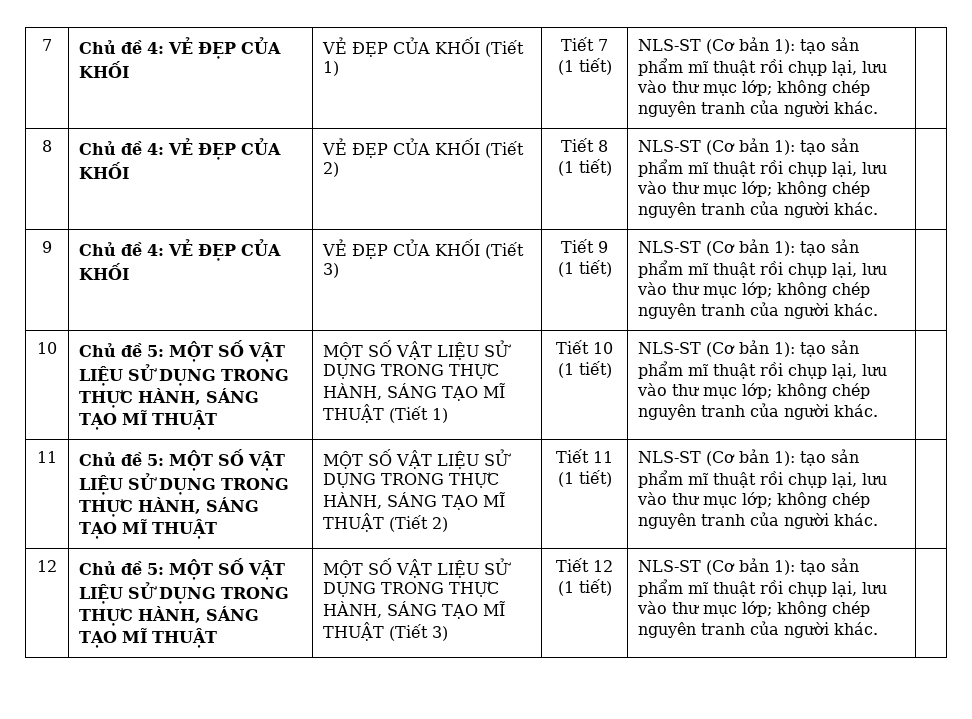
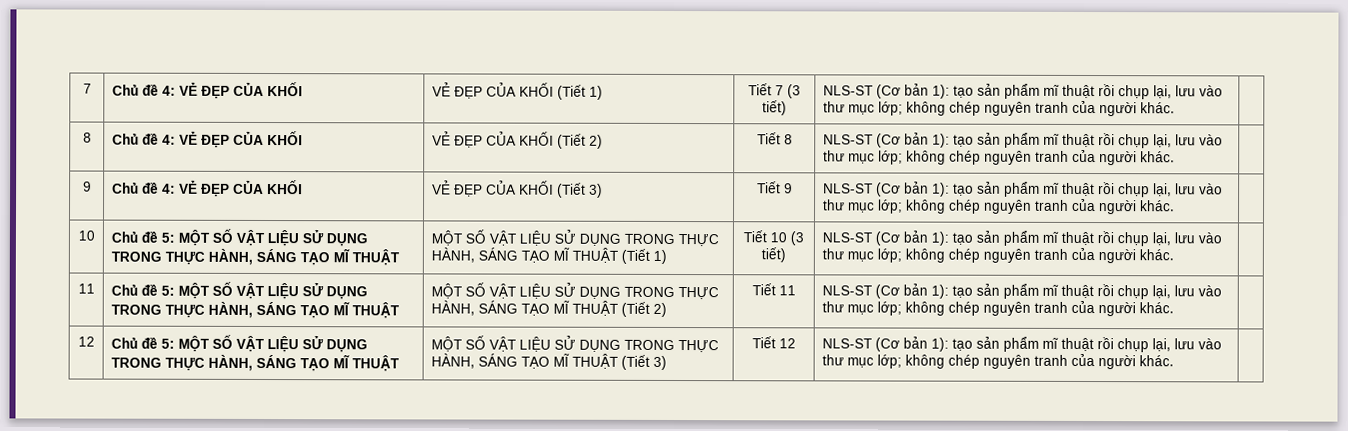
- Tiết 7 (1 tiết)
+ Tiết 7 (3 tiết)
- Tiết 8 (1 tiết)
+ Tiết 8
- Tiết 9 (1 tiết)
+ Tiết 9
- Tiết 10 (1 tiết)
+ Tiết 10 (3 tiết)
- Tiết 11 (1 tiết)
+ Tiết 11
- Tiết 12 (1 tiết)
+ Tiết 12

